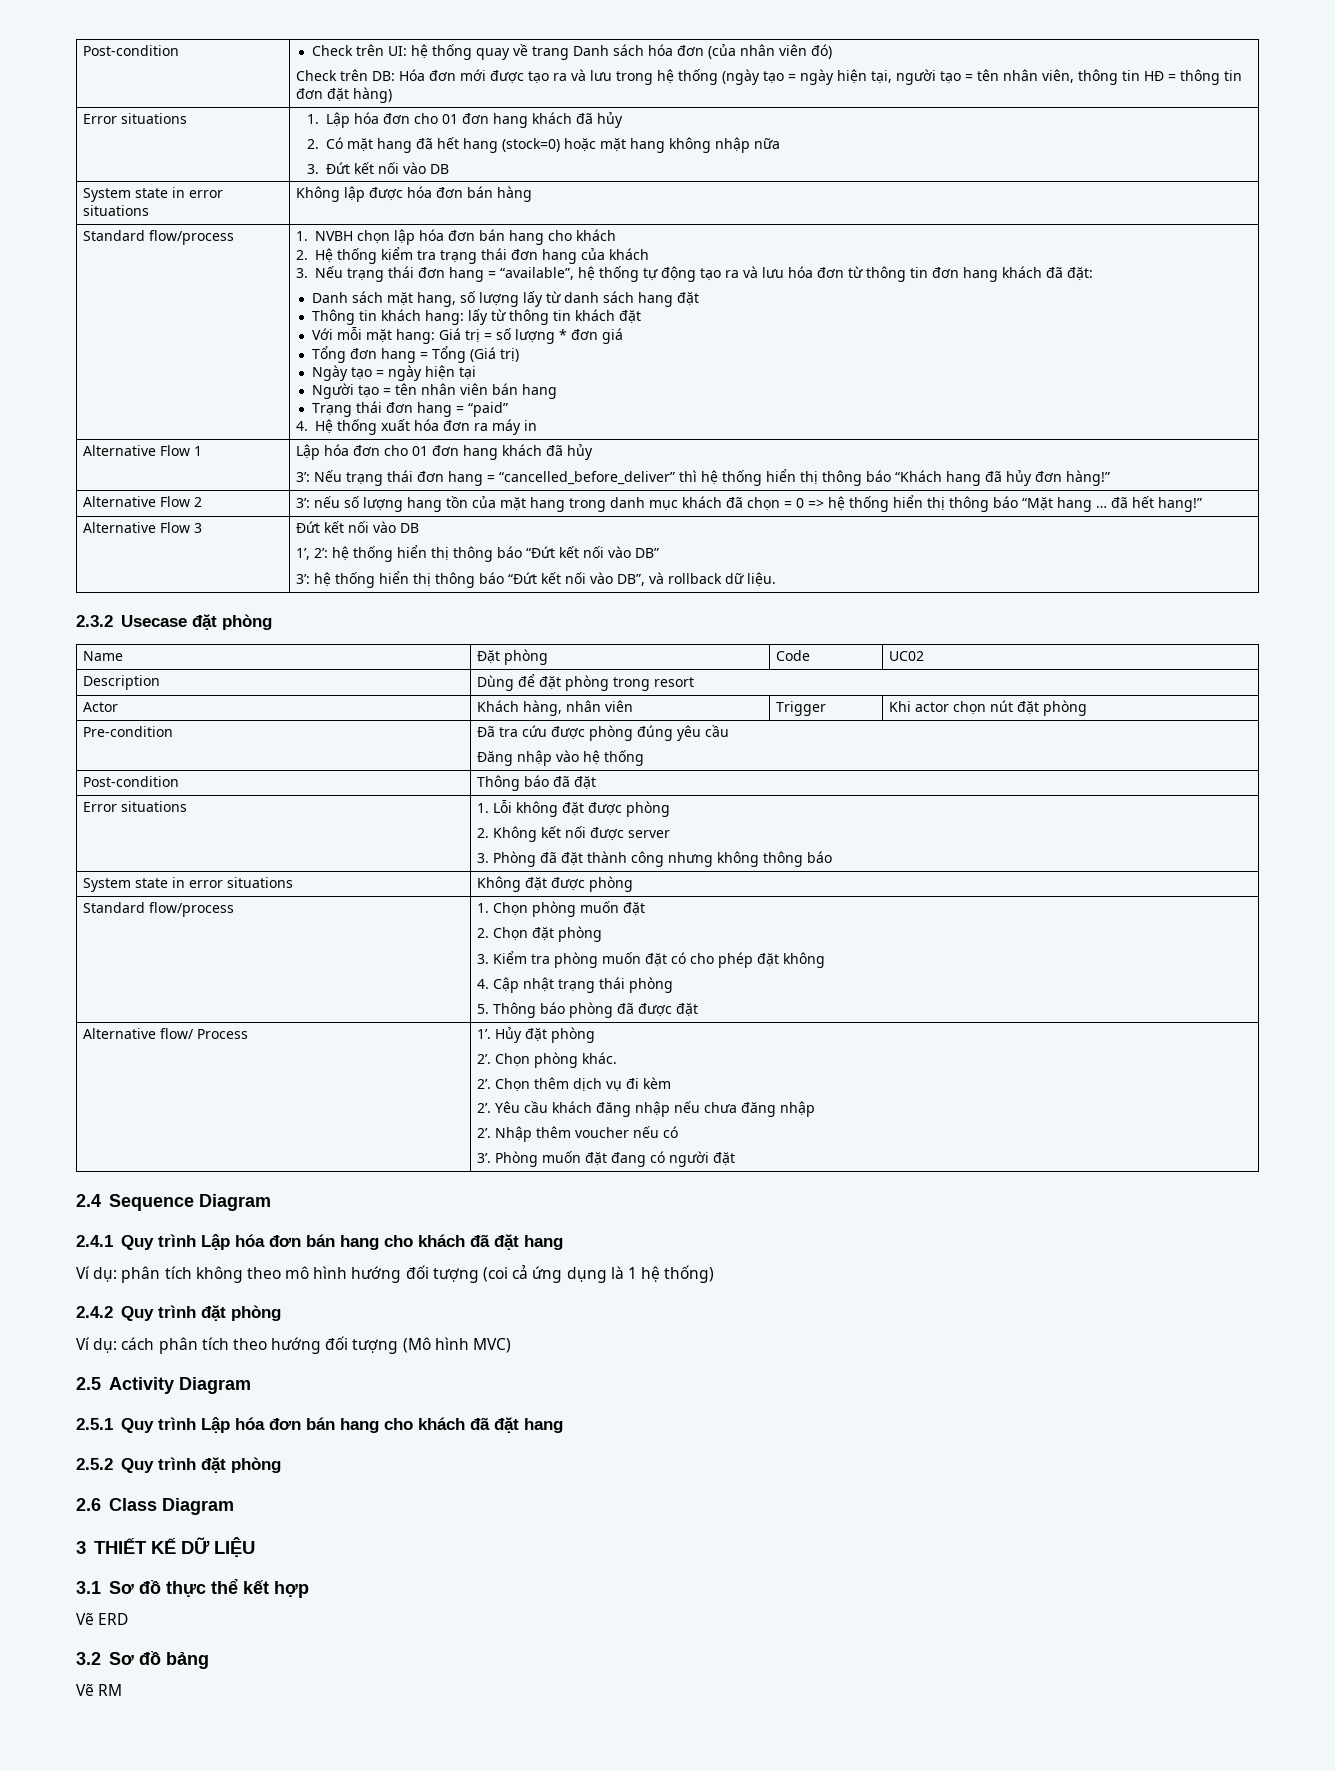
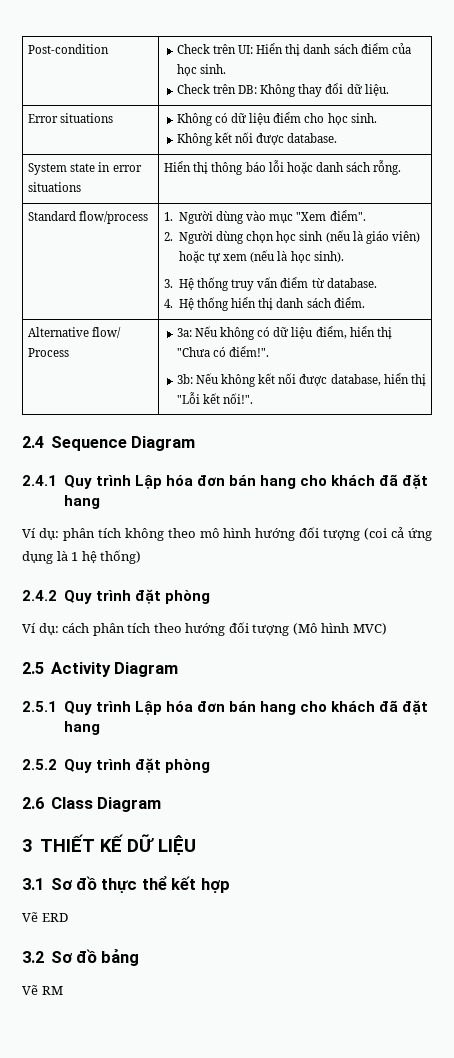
- Check trên UI: hệ thống quay về trang Danh sách hóa đơn (của nhân viên đó)
- Check trên DB: Hóa đơn mới được tạo ra và lưu trong hệ thống (ngày tạo = ngày hiện tại, người tạo = tên nhân viên, thông tin HĐ = thông tin đơn đặt hàng)
- Error situations | 1. Lập hóa đơn cho 01 đơn hang khách đã hủy
- 2. Có mặt hang đã hết hang (stock=0) hoặc mặt hang không nhập nữa
- 3. Đứt kết nối vào DB
- System state in error situations | Không lập được hóa đơn bán hàng
- Standard flow/process | 1. NVBH chọn lập hóa đơn bán hang cho khách
- 2. Hệ thống kiểm tra trạng thái đơn hang của khách
- 3. Nếu trạng thái đơn hang = “available”, hệ thống tự động tạo ra và lưu hóa đơn từ thông tin đơn hang khách đã đặt:
- Danh sách mặt hang, số lượng lấy từ danh sách hang đặt
- Thông tin khách hang: lấy từ thông tin khách đặt
- Với mỗi mặt hang: Giá trị = số lượng * đơn giá
- Tổng đơn hang = Tổng (Giá trị)
- Ngày tạo = ngày hiện tại
- Người tạo = tên nhân viên bán hang
- Trạng thái đơn hang = “paid”
- 4. Hệ thống xuất hóa đơn ra máy in
- Alternative Flow 1 | Lập hóa đơn cho 01 đơn hang khách đã hủy
- 3’: Nếu trạng thái đơn hang = “cancelled_before_deliver” thì hệ thống hiển thị thông báo “Khách hang đã hủy đơn hàng!”
- Alternative Flow 2 | 3’: nếu số lượng hang tồn của mặt hang trong danh mục khách đã chọn = 0 => hệ thống hiển thị thông báo “Mặt hang … đã hết hang!”
- Alternative Flow 3 | Đứt kết nối vào DB
- 1’, 2’: hệ thống hiển thị thông báo “Đứt kết nối vào DB”
- 3’: hệ thống hiển thị thông báo “Đứt kết nối vào DB”, và rollback dữ liệu.
- 2.3.2 Usecase đặt phòng
- Name | Đặt phòng | Code | UC02
- Description | Dùng để đặt phòng trong resort
- Actor | Khách hàng, nhân viên | Trigger | Khi actor chọn nút đặt phòng
- Pre-condition | Đã tra cứu được phòng đúng yêu cầu
- Đăng nhập vào hệ thống
- Post-condition | Thông báo đã đặt
- Error situations | 1. Lỗi không đặt được phòng
- 2. Không kết nối được server
- 3. Phòng đã đặt thành công nhưng không thông báo
- System state in error situations | Không đặt được phòng
- Standard flow/process | 1. Chọn phòng muốn đặt
- 2. Chọn đặt phòng
- 3. Kiểm tra phòng muốn đặt có cho phép đặt không
- 4. Cập nhật trạng thái phòng
- 5. Thông báo phòng đã được đặt
- Alternative flow/ Process | 1’. Hủy đặt phòng
- 2’. Chọn phòng khác.
- 2’. Chọn thêm dịch vụ đi kèm
- 2’. Yêu cầu khách đăng nhập nếu chưa đăng nhập
- 2’. Nhập thêm voucher nếu có
- 3’. Phòng muốn đặt đang có người đặt
+ Check trên UI: Hiển thị danh sách điểm của học sinh.
+ Check trên DB: Không thay đổi dữ liệu.
+ Error situations | Không có dữ liệu điểm cho học sinh.
+ Không kết nối được database.
+ System state in error situations | Hiển thị thông báo lỗi hoặc danh sách rỗng.
+ Standard flow/process | 1. Người dùng vào mục "Xem điểm".
+ 2. Người dùng chọn học sinh (nếu là giáo viên) hoặc tự xem (nếu là học sinh).
+ 3. Hệ thống truy vấn điểm từ database.
+ 4. Hệ thống hiển thị danh sách điểm.
+ Alternative flow/ Process | 3a: Nếu không có dữ liệu điểm, hiển thị "Chưa có điểm!".
+ 3b: Nếu không kết nối được database, hiển thị "Lỗi kết nối!".

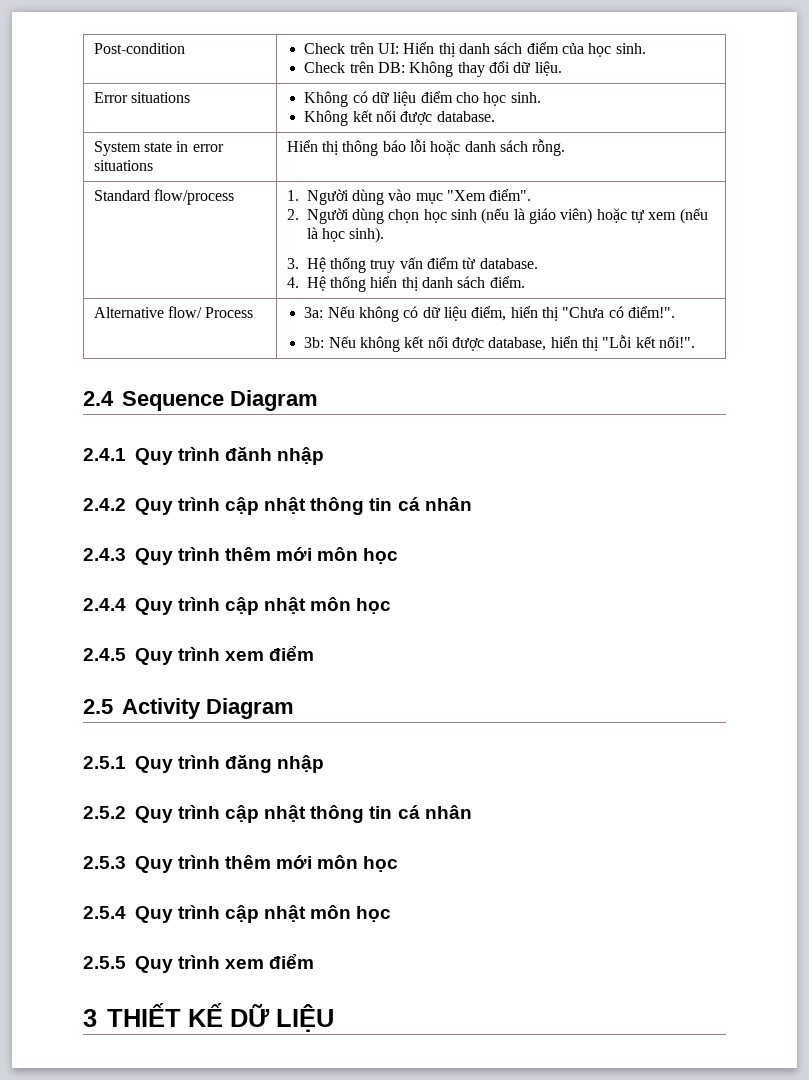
- 2.4.1 Quy trình Lập hóa đơn bán hang cho khách đã đặt hang
- Ví dụ: phân tích không theo mô hình hướng đối tượng (coi cả ứng dụng là 1 hệ thống)
- 2.4.2 Quy trình đặt phòng
- Ví dụ: cách phân tích theo hướng đối tượng (Mô hình MVC)
+ 2.4.1 Quy trình đănh nhập
+ 2.4.2 Quy trình cập nhật thông tin cá nhân
+ 2.4.3 Quy trình thêm mới môn học
+ 2.4.4 Quy trình cập nhật môn học
+ 2.4.5 Quy trình xem điểm
- 2.5.1 Quy trình Lập hóa đơn bán hang cho khách đã đặt hang
- 2.5.2 Quy trình đặt phòng
- 2.6 Class Diagram
+ 2.5.1 Quy trình đăng nhập
+ 2.5.2 Quy trình cập nhật thông tin cá nhân
+ 2.5.3 Quy trình thêm mới môn học
+ 2.5.4 Quy trình cập nhật môn học
+ 2.5.5 Quy trình xem điểm
- 3.1 Sơ đồ thực thể kết hợp
- Vẽ ERD
- 3.2 Sơ đồ bảng
- Vẽ RM

